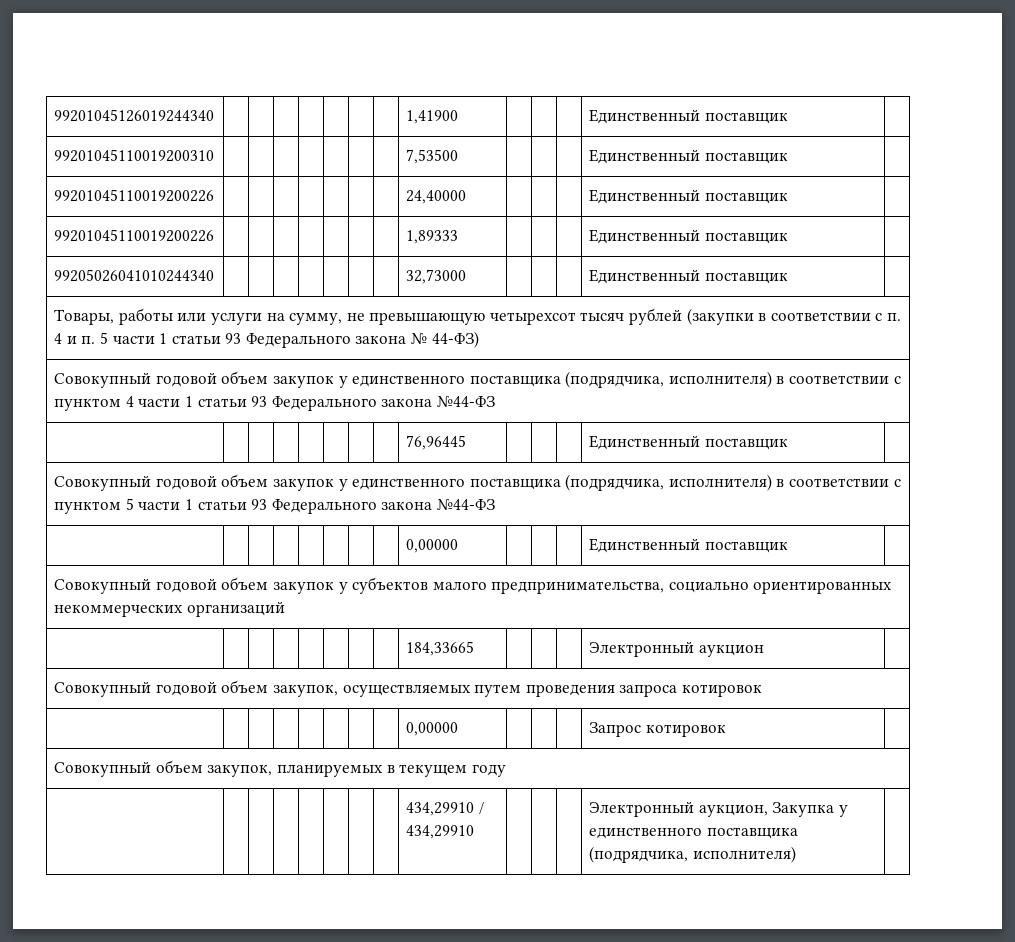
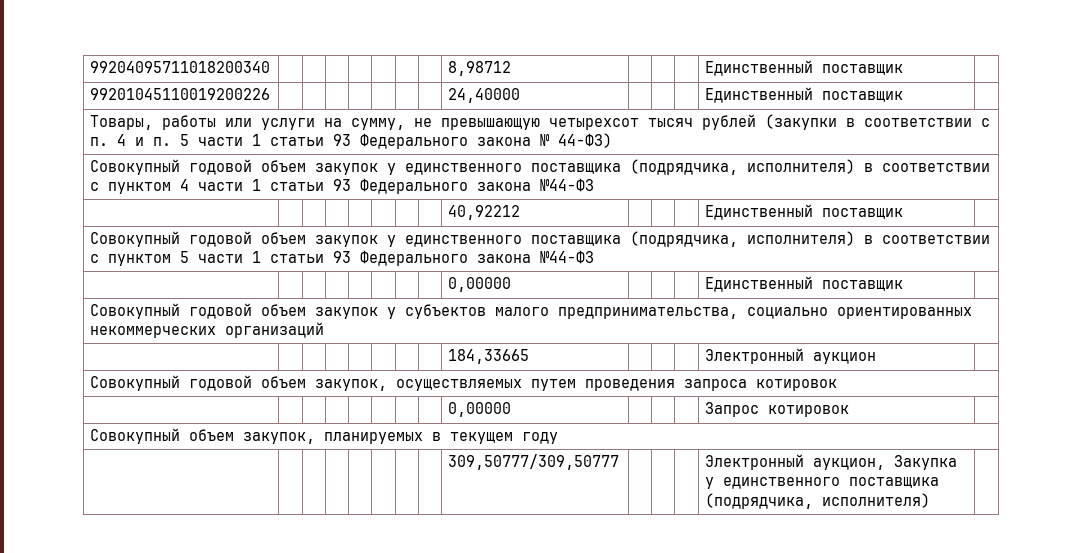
- 99201045126019244340 | | | | | | | | 1,41900 | | | | Единственный поставщик |
- 99201045110019200310 | | | | | | | | 7,53500 | | | | Единственный поставщик |
+ 99204095711018200340 | | | | | | | | 8,98712 | | | | Единственный поставщик |
- 99201045110019200226 | | | | | | | | 1,89333 | | | | Единственный поставщик |
- 99205026041010244340 | | | | | | | | 32,73000 | | | | Единственный поставщик |
- | | | | | | | | 76,96445 | | | | Единственный поставщик |
+ | | | | | | | | 40,92212 | | | | Единственный поставщик |
- | | | | | | | | 434,29910 / 434,29910 | | | | Электронный аукцион, Закупка у единственного поставщика (подрядчика, исполнителя) |
+ | | | | | | | | 309,50777/309,50777 | | | | Электронный аукцион, Закупка у единственного поставщика (подрядчика, исполнителя) |

